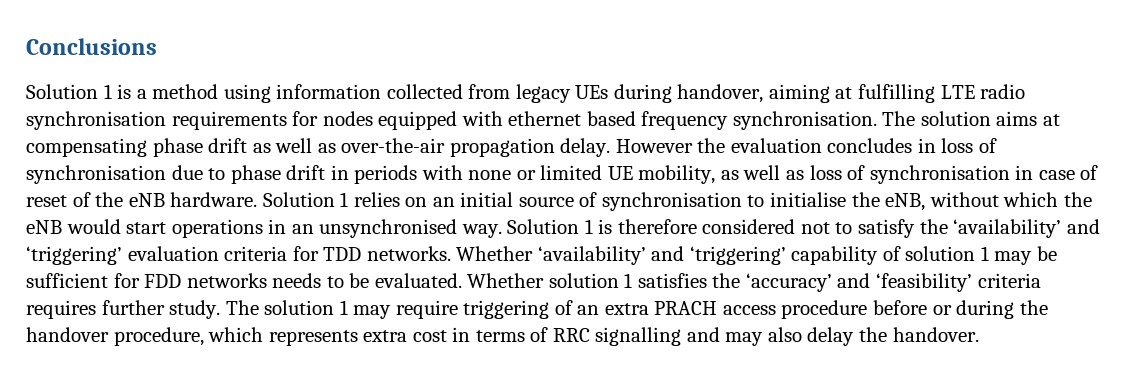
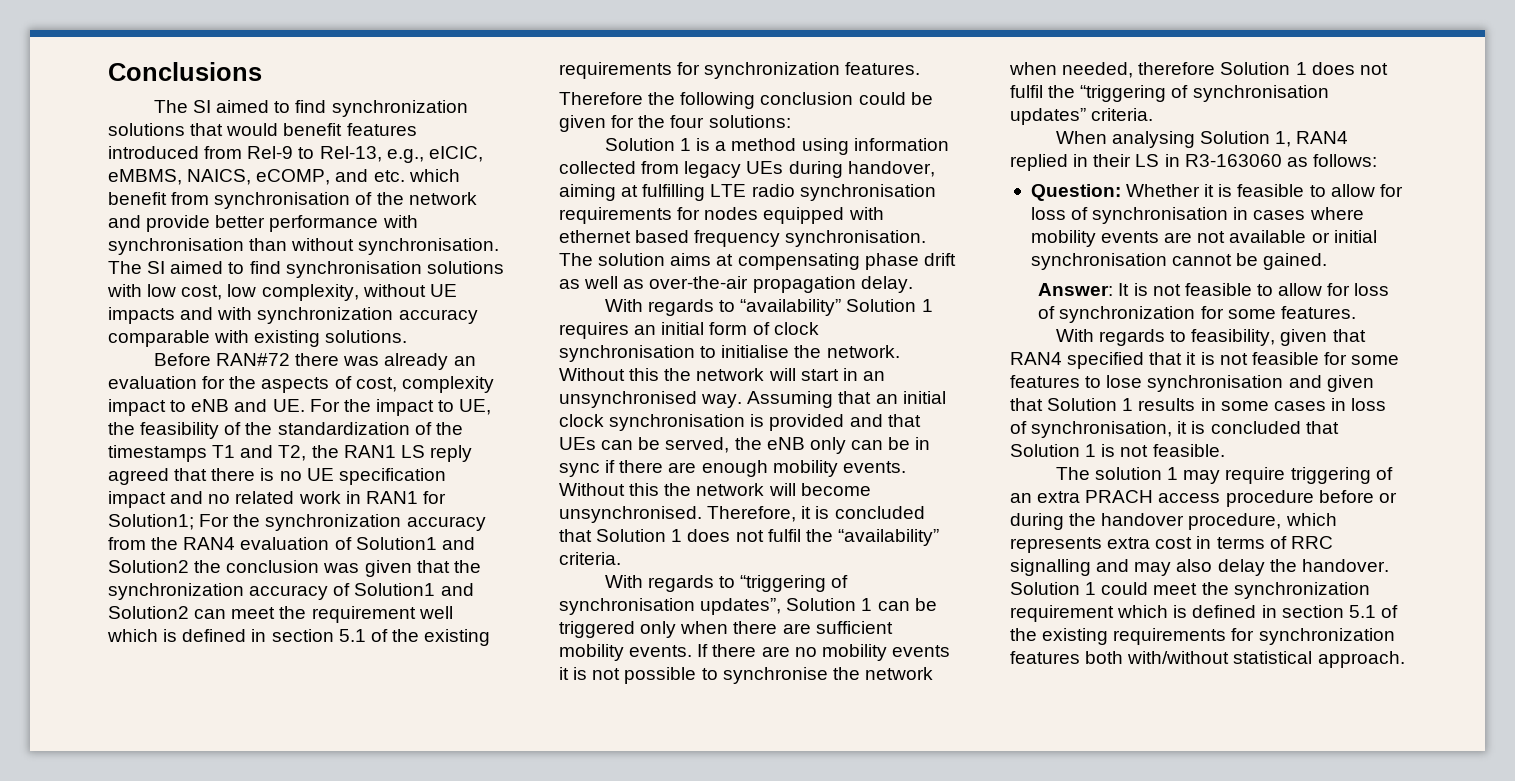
+ The SI aimed to find synchronization solutions that would benefit features introduced from Rel-9 to Rel-13, e.g., eICIC, eMBMS, NAICS, eCOMP, and etc. which benefit from synchronisation of the network and provide better performance with synchronisation than without synchronisation. The SI aimed to find synchronisation solutions with low cost, low complexity, without UE impacts and with synchronization accuracy comparable with existing solutions.
+ Before RAN#72 there was already an evaluation for the aspects of cost, complexity impact to eNB and UE. For the impact to UE, the feasibility of the standardization of the timestamps T1 and T2, the RAN1 LS reply agreed that there is no UE specification impact and no related work in RAN1 for Solution1; For the synchronization accuracy from the RAN4 evaluation of Solution1 and Solution2 the conclusion was given that the synchronization accuracy of Solution1 and Solution2 can meet the requirement well which is defined in section 5.1 of the existing requirements for synchronization features.
+ Therefore the following conclusion could be given for the four solutions:
- The solution aims at compensating phase drift as well as over-the-air propagation delay. However the evaluation concludes in loss of synchronisation due to phase drift in periods with none or limited UE mobility, as well as loss of synchronisation in case of reset of the eNB hardware. Solution 1 relies on an initial source of synchronisation to initialise the eNB, without which the eNB would start operations in an unsynchronised way. Solution 1 is therefore considered not to satisfy the ‘availability’ and ‘triggering’ evaluation criteria for TDD networks. Whether ‘availability’ and ‘triggering’ capability of solution 1 may be sufficient for FDD networks needs to be evaluated. Whether solution 1 satisfies the ‘accuracy’ and ‘feasibility’ criteria requires further study. The solution 1 may require triggering of an extra PRACH access procedure before or during the handover procedure, which represents extra cost in terms of RRC signalling and may also delay the handover.
+ The solution aims at compensating phase drift as well as over-the-air propagation delay.
+ With regards to “availability” Solution 1 requires an initial form of clock synchronisation to initialise the network. Without this the network will start in an unsynchronised way. Assuming that an initial clock synchronisation is provided and that UEs can be served, the eNB only can be in sync if there are enough mobility events. Without this the network will become unsynchronised. Therefore, it is concluded that Solution 1 does not fulfil the “availability” criteria.
+ With regards to “triggering of synchronisation updates”, Solution 1 can be triggered only when there are sufficient mobility events. If there are no mobility events it is not possible to synchronise the network when needed, therefore Solution 1 does not fulfil the “triggering of synchronisation updates” criteria.
+ When analysing Solution 1, RAN4 replied in their LS in R3-163060 as follows:
+ Question: Whether it is feasible to allow for loss of synchronisation in cases where mobility events are not available or initial synchronisation cannot be gained.
+ Answer: It is not feasible to allow for loss of synchronization for some features.
+ With regards to feasibility, given that RAN4 specified that it is not feasible for some features to lose synchronisation and given that Solution 1 results in some cases in loss of synchronisation, it is concluded that Solution 1 is not feasible.
+ The solution 1 may require triggering of an extra PRACH access procedure before or during the handover procedure, which represents extra cost in terms of RRC signalling and may also delay the handover.
+ Solution 1 could meet the synchronization requirement which is defined in section 5.1 of the existing requirements for synchronization features both with/without statistical approach.

